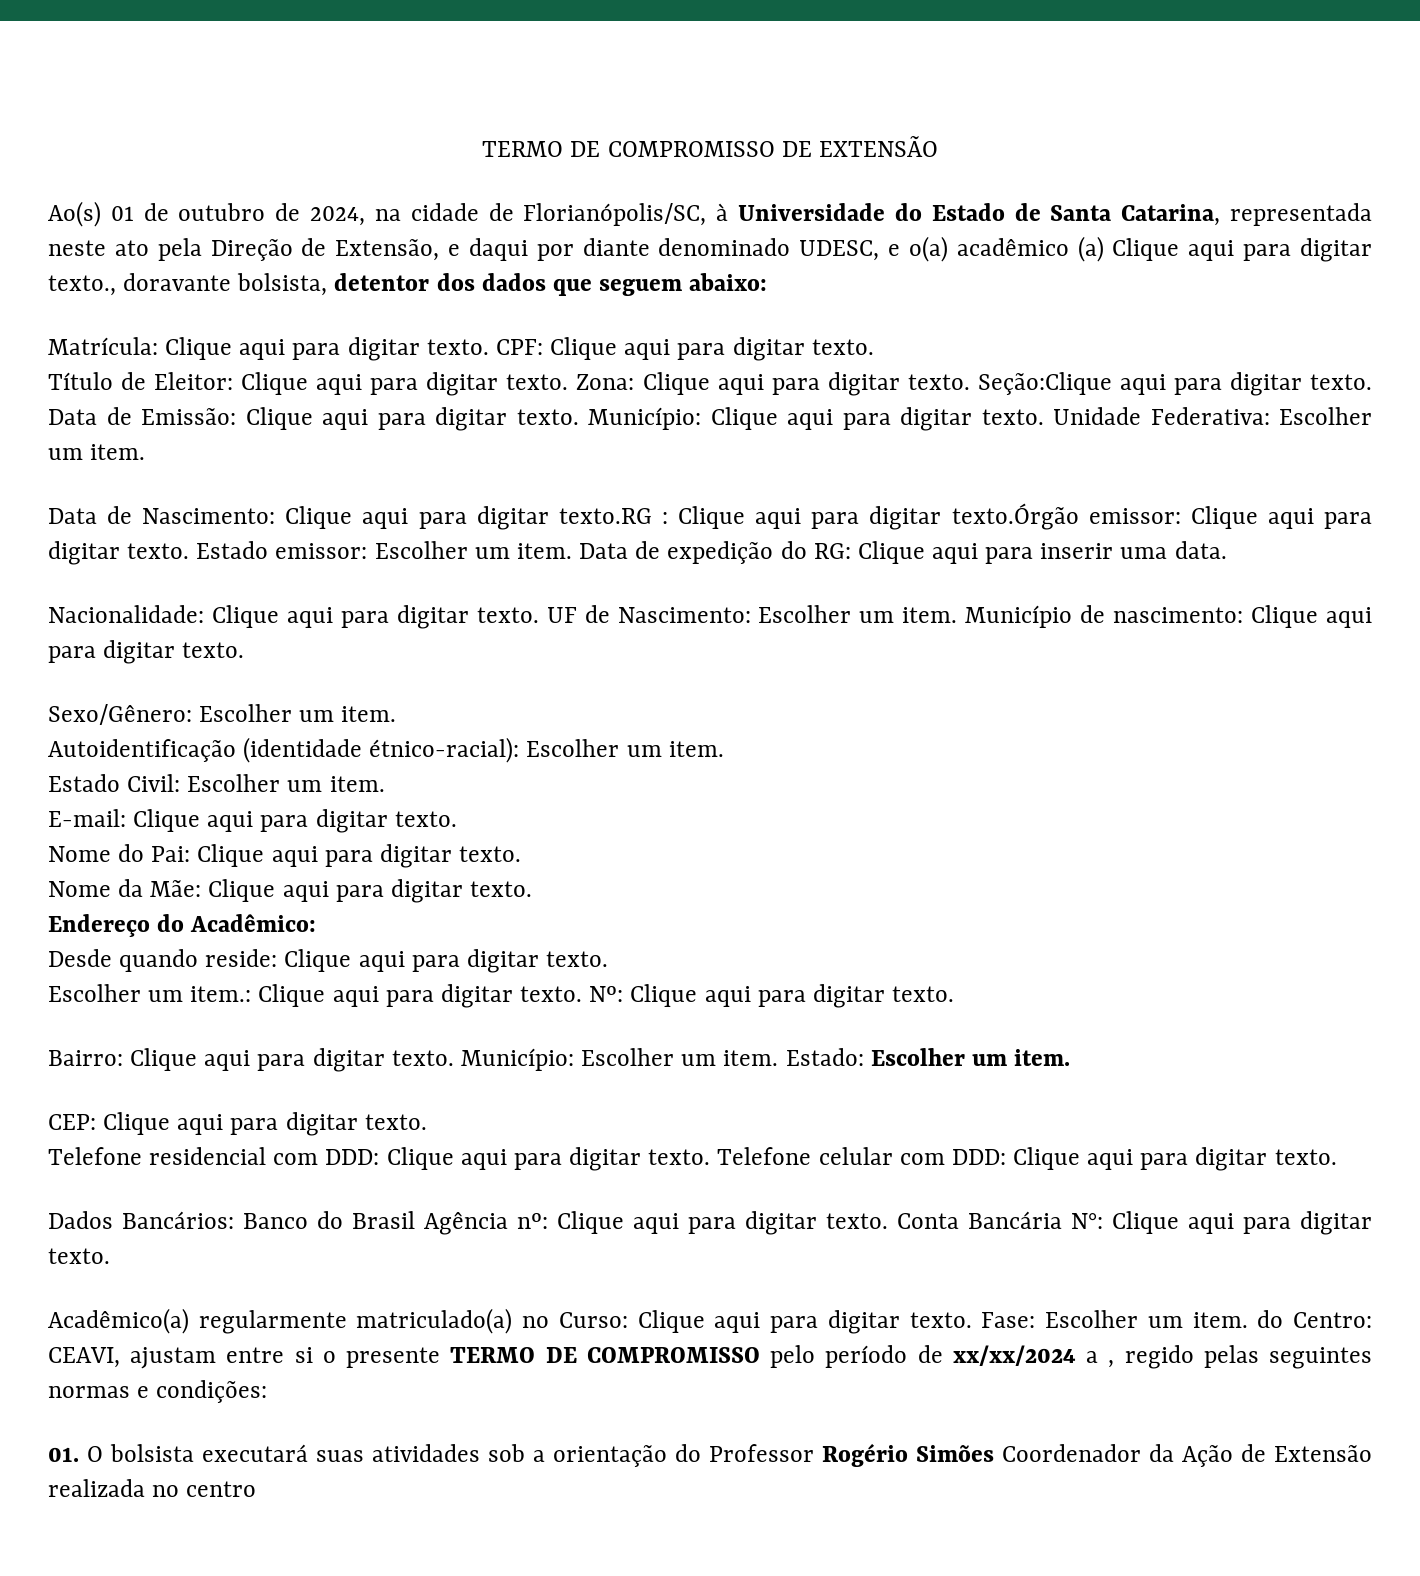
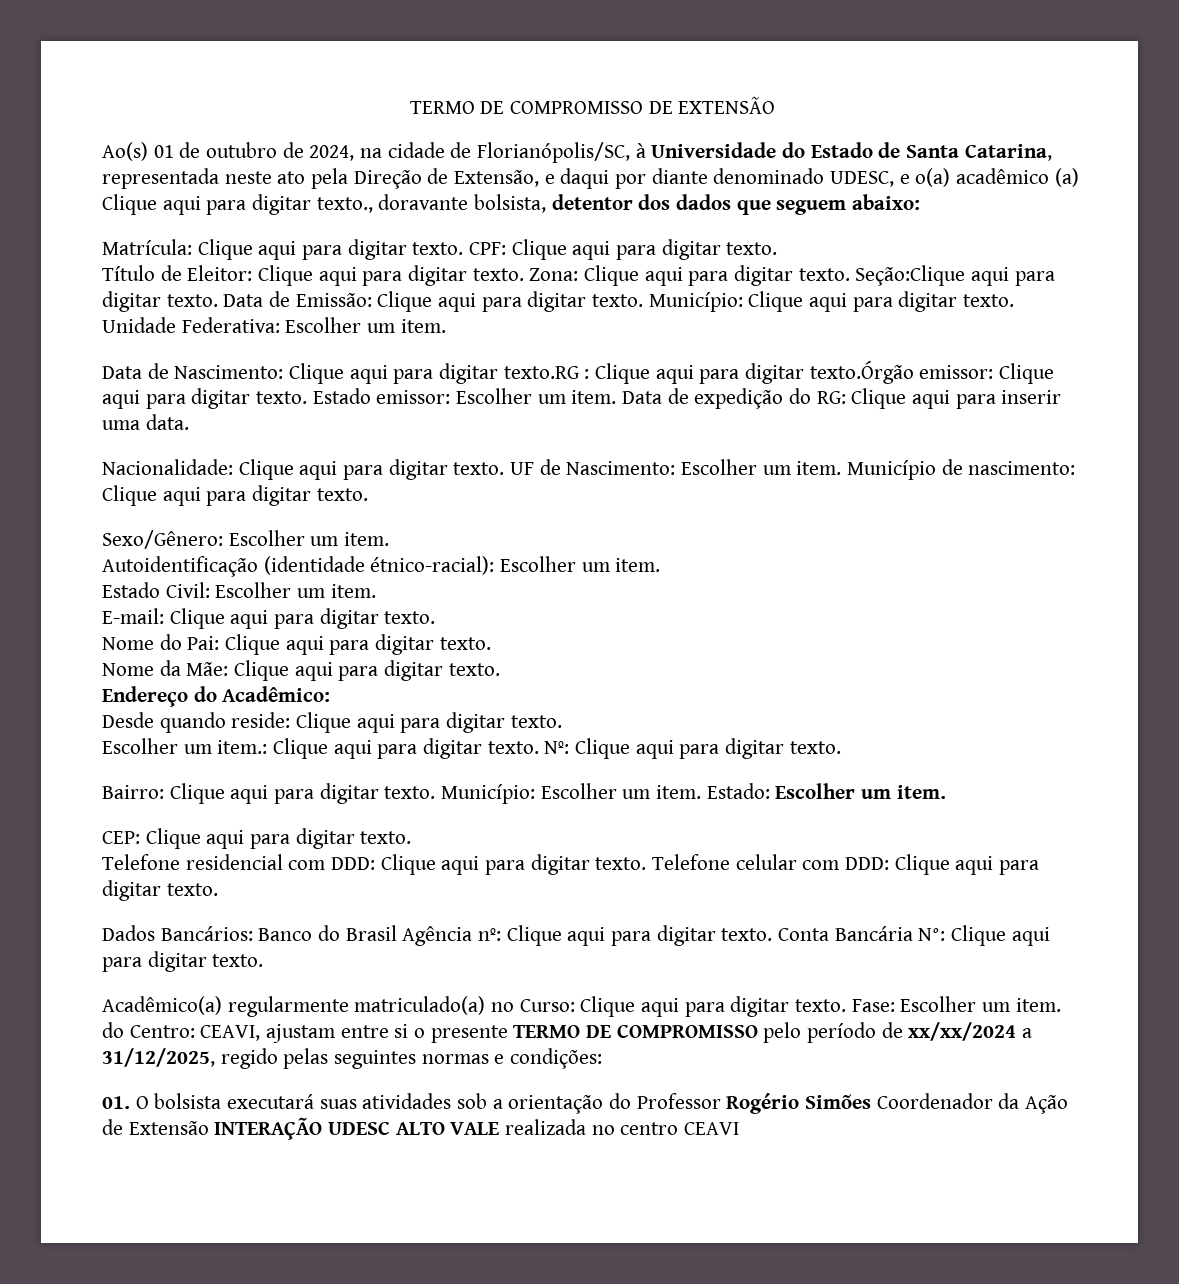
- Fase: Escolher um item. do Centro: CEAVI, ajustam entre si o presente TERMO DE COMPROMISSO pelo período de xx/xx/2024 a , regido pelas seguintes normas e condições:
+ Fase: Escolher um item. do Centro: CEAVI, ajustam entre si o presente TERMO DE COMPROMISSO pelo período de xx/xx/2024 a 31/12/2025, regido pelas seguintes normas e condições:
- 01. O bolsista executará suas atividades sob a orientação do Professor Rogério Simões Coordenador da Ação de Extensão realizada no centro
+ 01. O bolsista executará suas atividades sob a orientação do Professor Rogério Simões Coordenador da Ação de Extensão INTERAÇÃO UDESC ALTO VALE realizada no centro CEAVI

